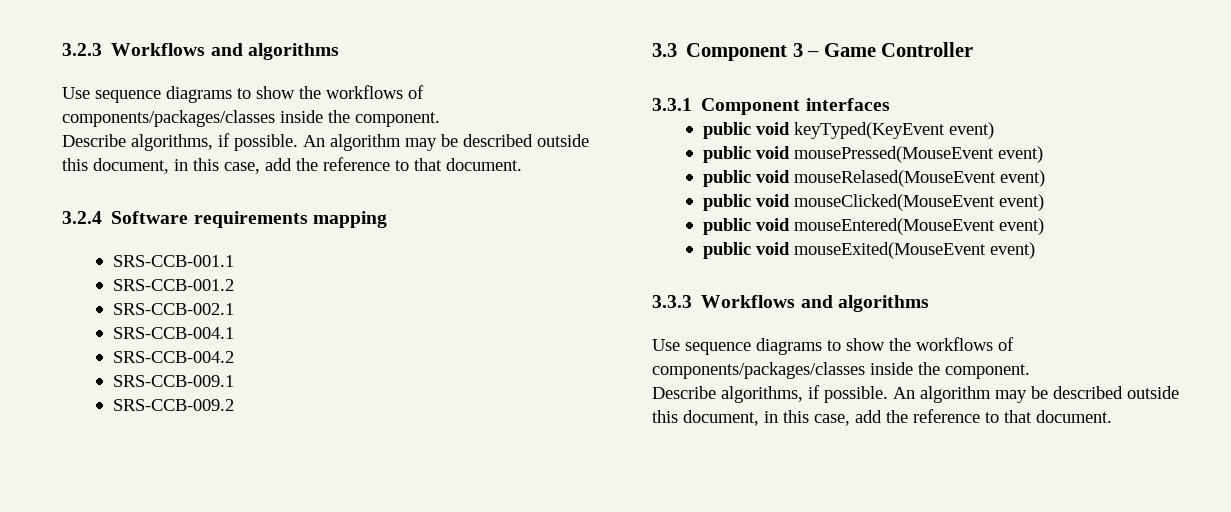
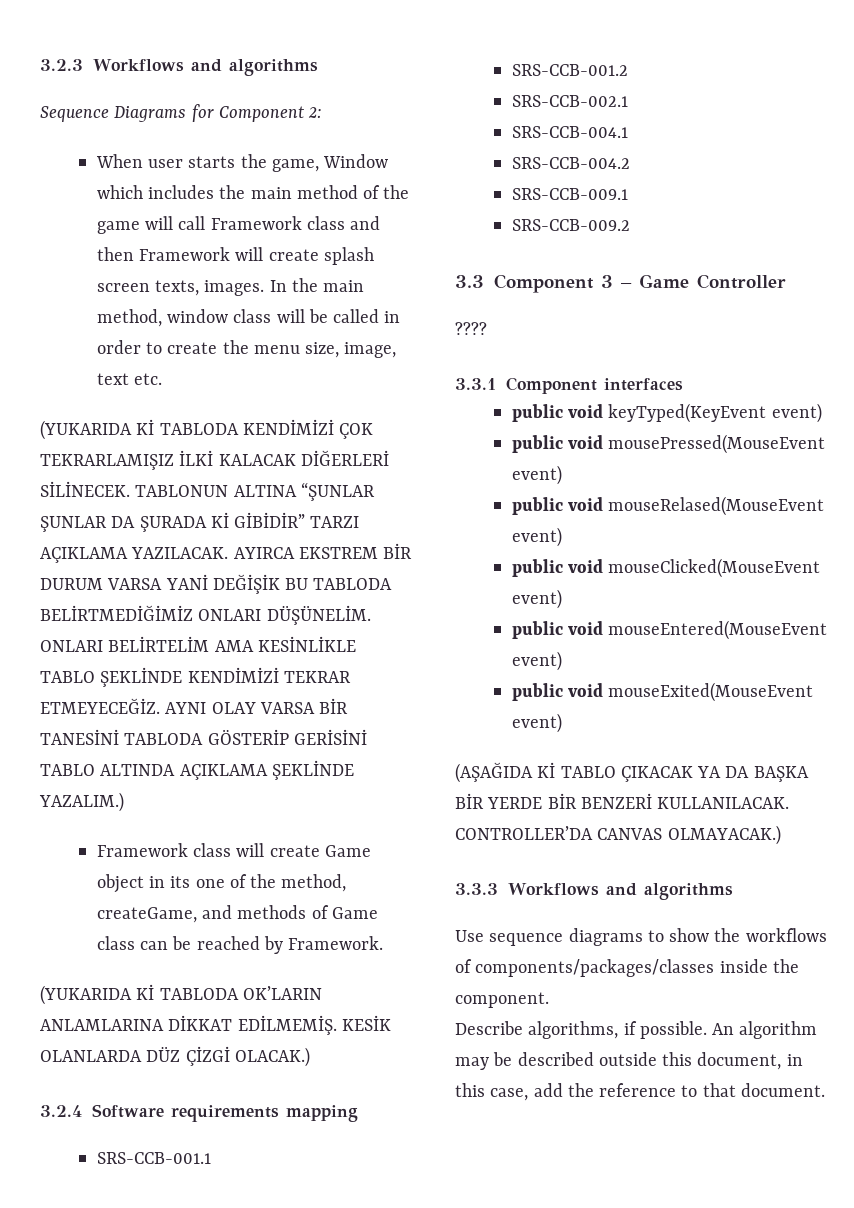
  3.2.3 Workflows and algorithms
- Use sequence diagrams to show the workflows of components/packages/classes inside the component.
- Describe algorithms, if possible. An algorithm may be described outside this document, in this case, add the reference to that document.
+ Sequence Diagrams for Component 2:
+ When user starts the game, Window which includes the main method of the game will call Framework class and then Framework will create splash screen texts, images. In the main method, window class will be called in order to create the menu size, image, text etc.
+ (YUKARIDA Kİ TABLODA KENDİMİZİ ÇOK TEKRARLAMIŞIZ İLKİ KALACAK DİĞERLERİ SİLİNECEK. TABLONUN ALTINA “ŞUNLAR ŞUNLAR DA ŞURADA Kİ GİBİDİR” TARZI AÇIKLAMA YAZILACAK. AYIRCA EKSTREM BİR DURUM VARSA YANİ DEĞİŞİK BU TABLODA BELİRTMEDİĞİMİZ ONLARI DÜŞÜNELİM. ONLARI BELİRTELİM AMA KESİNLİKLE TABLO ŞEKLİNDE KENDİMİZİ TEKRAR ETMEYECEĞİZ. AYNI OLAY VARSA BİR TANESİNİ TABLODA GÖSTERİP GERİSİNİ TABLO ALTINDA AÇIKLAMA ŞEKLİNDE YAZALIM.)
+ Framework class will create Game object in its one of the method, createGame, and methods of Game class can be reached by Framework.
+ (YUKARIDA Kİ TABLODA OK’LARIN ANLAMLARINA DİKKAT EDİLMEMİŞ. KESİK OLANLARDA DÜZ ÇİZGİ OLACAK.)
+ ????
+ (AŞAĞIDA Kİ TABLO ÇIKACAK YA DA BAŞKA BİR YERDE BİR BENZERİ KULLANILACAK. CONTROLLER’DA CANVAS OLMAYACAK.)

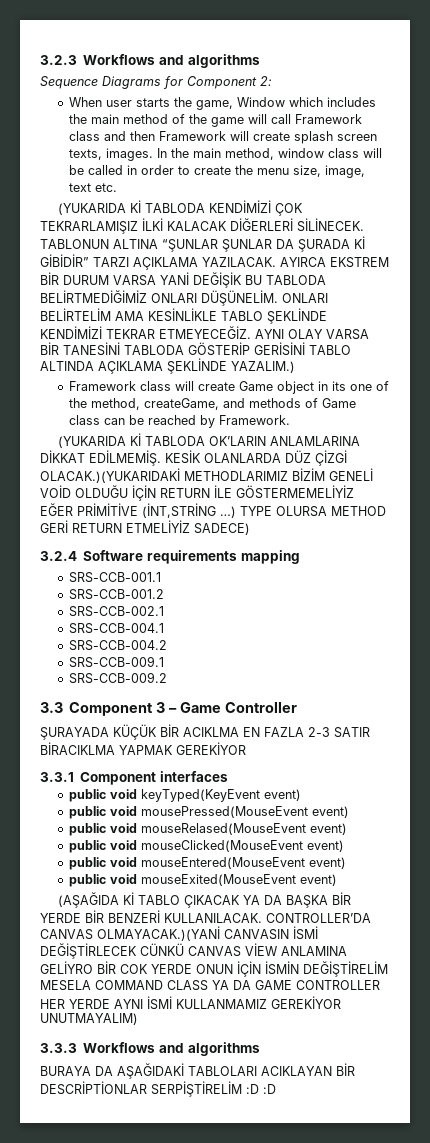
- KESİK OLANLARDA DÜZ ÇİZGİ OLACAK.)
+ KESİK OLANLARDA DÜZ ÇİZGİ OLACAK.)(YUKARIDAKİ METHODLARIMIZ BİZİM GENELİ VOİD OLDUĞU İÇİN RETURN İLE GÖSTERMEMELİYİZ EĞER PRİMİTİVE (İNT,STRİNG …) TYPE OLURSA METHOD GERİ RETURN ETMELİYİZ SADECE)
- ????
+ ŞURAYADA KÜÇÜK BİR ACIKLMA EN FAZLA 2-3 SATIR BİRACIKLMA YAPMAK GEREKİYOR
- CONTROLLER’DA CANVAS OLMAYACAK.)
+ CONTROLLER’DA CANVAS OLMAYACAK.)(YANİ CANVASIN İSMİ DEĞİŞTİRLECEK CÜNKÜ CANVAS VİEW ANLAMINA GELİYRO BİR COK YERDE ONUN İÇİN İSMİN DEĞİŞTİRELİM MESELA COMMAND CLASS YA DA GAME CONTROLLER HER YERDE AYNI İSMİ KULLANMAMIZ GEREKİYOR UNUTMAYALIM)
  3.3.3 Workflows and algorithms
- Use sequence diagrams to show the workflows of components/packages/classes inside the component.
- Describe algorithms, if possible. An algorithm may be described outside this document, in this case, add the reference to that document.
+ BURAYA DA AŞAĞIDAKİ TABLOLARI ACIKLAYAN BİR DESCRİPTİONLAR SERPİŞTİRELİM :D :D

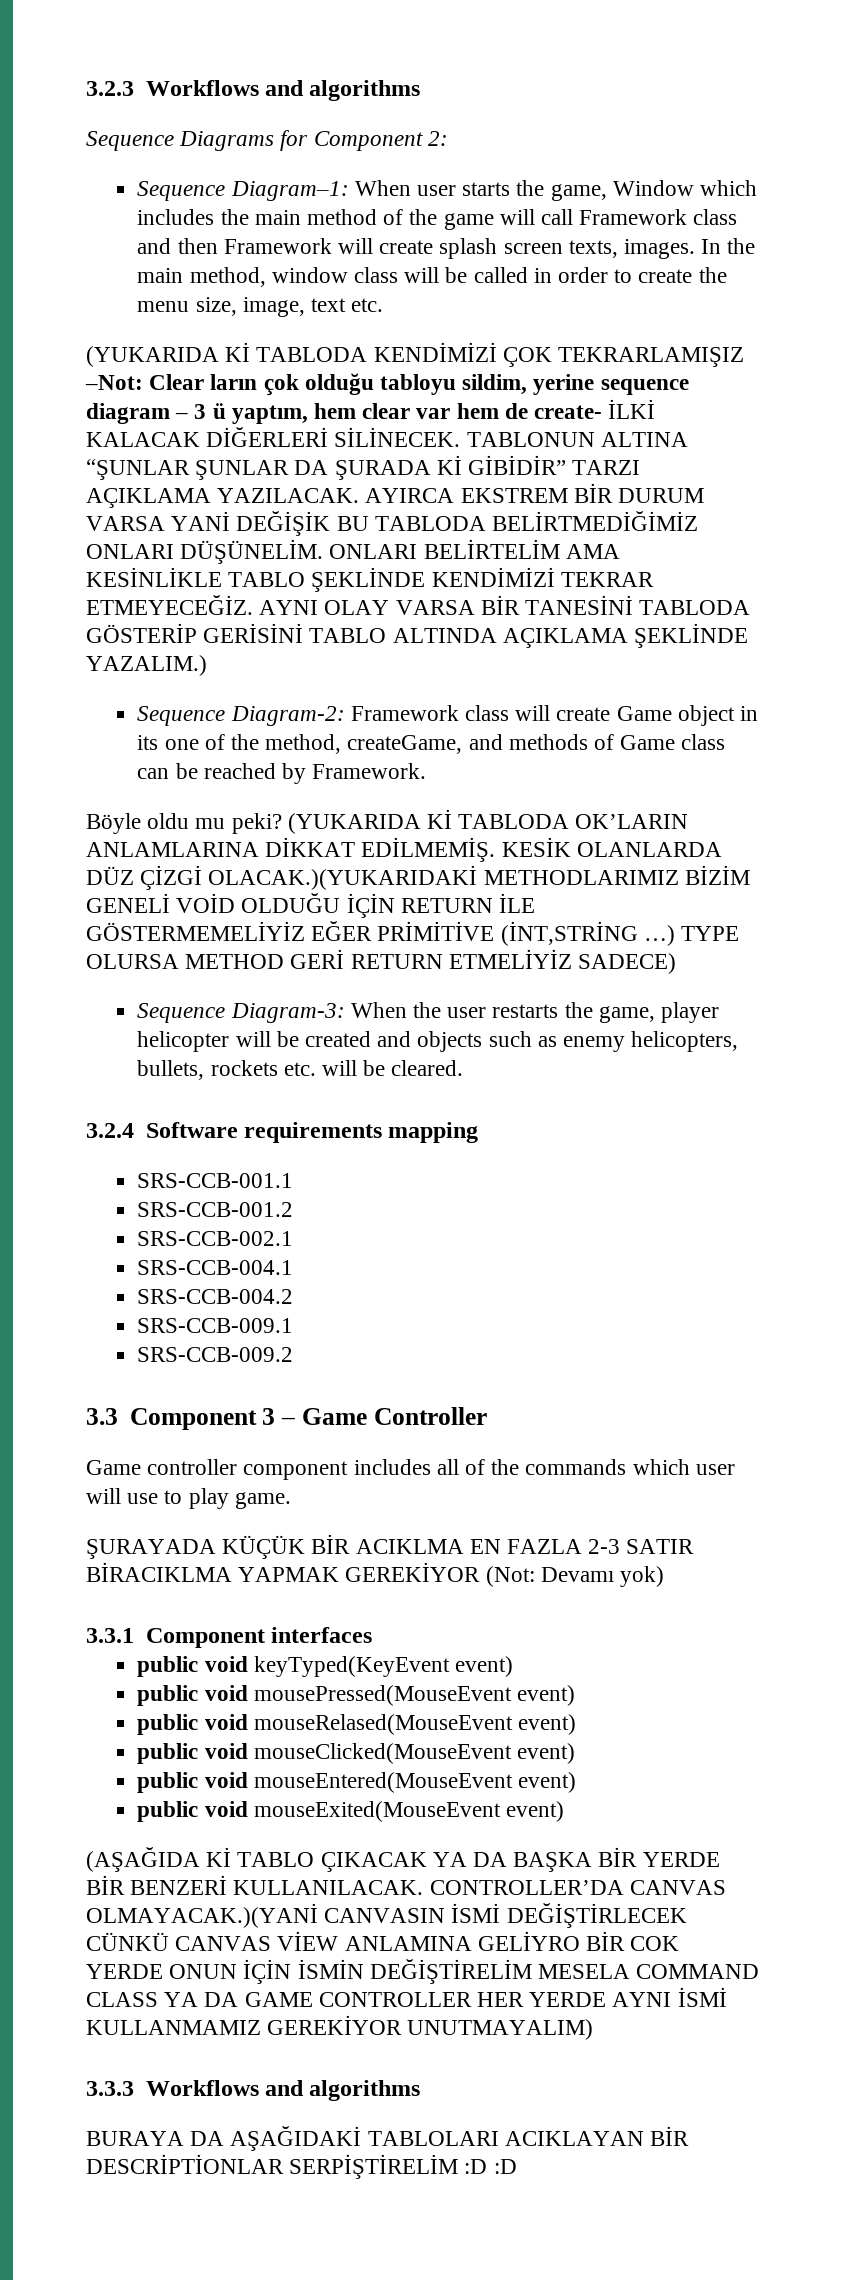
- When user starts the game, Window which includes the main method of the game will call Framework class and then Framework will create splash screen texts, images.
+ Sequence Diagram–1: When user starts the game, Window which includes the main method of the game will call Framework class and then Framework will create splash screen texts, images.
- (YUKARIDA Kİ TABLODA KENDİMİZİ ÇOK TEKRARLAMIŞIZ İLKİ KALACAK DİĞERLERİ SİLİNECEK.
+ (YUKARIDA Kİ TABLODA KENDİMİZİ ÇOK TEKRARLAMIŞIZ –Not: Clear ların çok olduğu tabloyu sildim, yerine sequence diagram – 3 ü yaptım, hem clear var hem de create- İLKİ KALACAK DİĞERLERİ SİLİNECEK.
- Framework class will create Game object in its one of the method, createGame, and methods of Game class can be reached by Framework.
+ Sequence Diagram-2: Framework class will create Game object in its one of the method, createGame, and methods of Game class can be reached by Framework.
+ Böyle oldu mu peki?
+ Sequence Diagram-3: When the user restarts the game, player helicopter will be created and objects such as enemy helicopters, bullets, rockets etc. will be cleared.
+ Game controller component includes all of the commands which user will use to play game.
- ŞURAYADA KÜÇÜK BİR ACIKLMA EN FAZLA 2-3 SATIR BİRACIKLMA YAPMAK GEREKİYOR
+ ŞURAYADA KÜÇÜK BİR ACIKLMA EN FAZLA 2-3 SATIR BİRACIKLMA YAPMAK GEREKİYOR (Not: Devamı yok)

